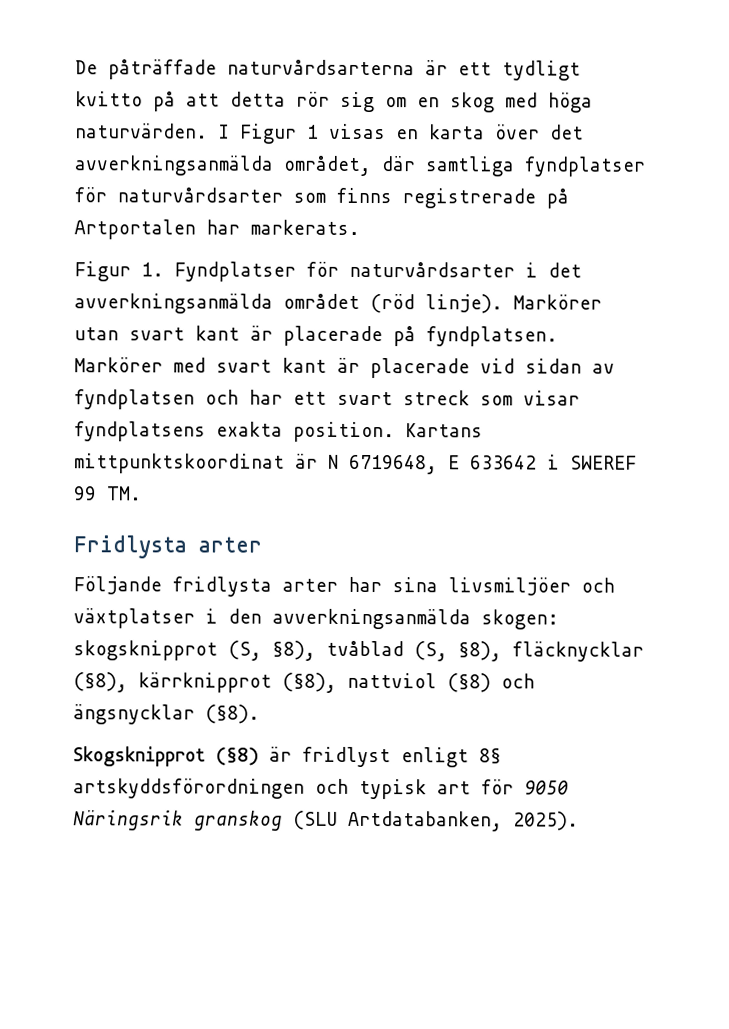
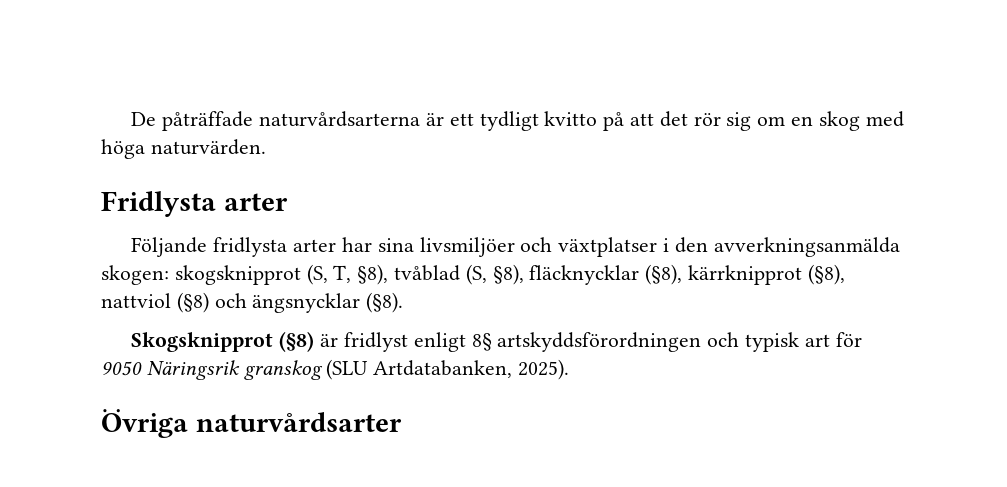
- De påträffade naturvårdsarterna är ett tydligt kvitto på att detta rör sig om en skog med höga naturvärden. I Figur 1 visas en karta över det avverkningsanmälda området, där samtliga fyndplatser för naturvårdsarter som finns registrerade på Artportalen har markerats.
- Figur 1. Fyndplatser för naturvårdsarter i det avverkningsanmälda området (röd linje). Markörer utan svart kant är placerade på fyndplatsen. Markörer med svart kant är placerade vid sidan av fyndplatsen och har ett svart streck som visar fyndplatsens exakta position. Kartans mittpunktskoordinat är N 6719648, E 633642 i SWEREF 99 TM.
+ De påträffade naturvårdsarterna är ett tydligt kvitto på att det rör sig om en skog med höga naturvärden.
- Följande fridlysta arter har sina livsmiljöer och växtplatser i den avverkningsanmälda skogen: skogsknipprot (S, §8), tvåblad (S, §8), fläcknycklar (§8), kärrknipprot (§8), nattviol (§8) och ängsnycklar (§8).
+ Följande fridlysta arter har sina livsmiljöer och växtplatser i den avverkningsanmälda skogen: skogsknipprot (S, T, §8), tvåblad (S, §8), fläcknycklar (§8), kärrknipprot (§8), nattviol (§8) och ängsnycklar (§8).
+ Övriga naturvårdsarter

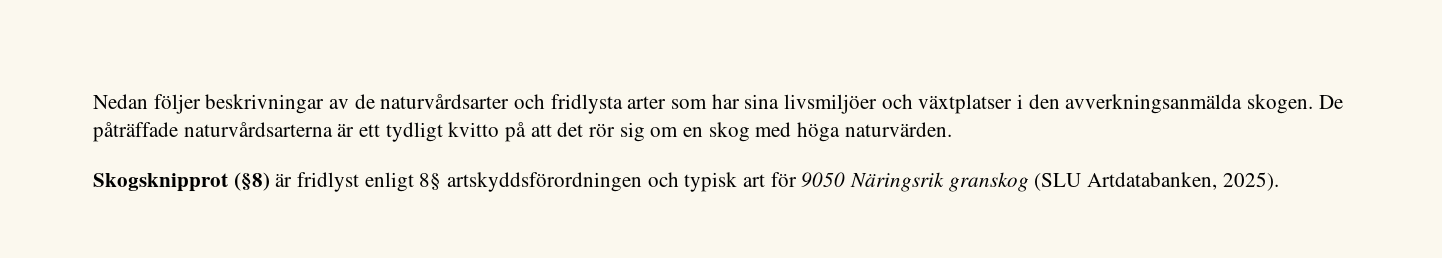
+ Nedan följer beskrivningar av de naturvårdsarter och fridlysta arter som har sina livsmiljöer och växtplatser i den avverkningsanmälda skogen.
- Fridlysta arter
- Följande fridlysta arter har sina livsmiljöer och växtplatser i den avverkningsanmälda skogen: skogsknipprot (S, T, §8), tvåblad (S, §8), fläcknycklar (§8), kärrknipprot (§8), nattviol (§8) och ängsnycklar (§8).
- Övriga naturvårdsarter

